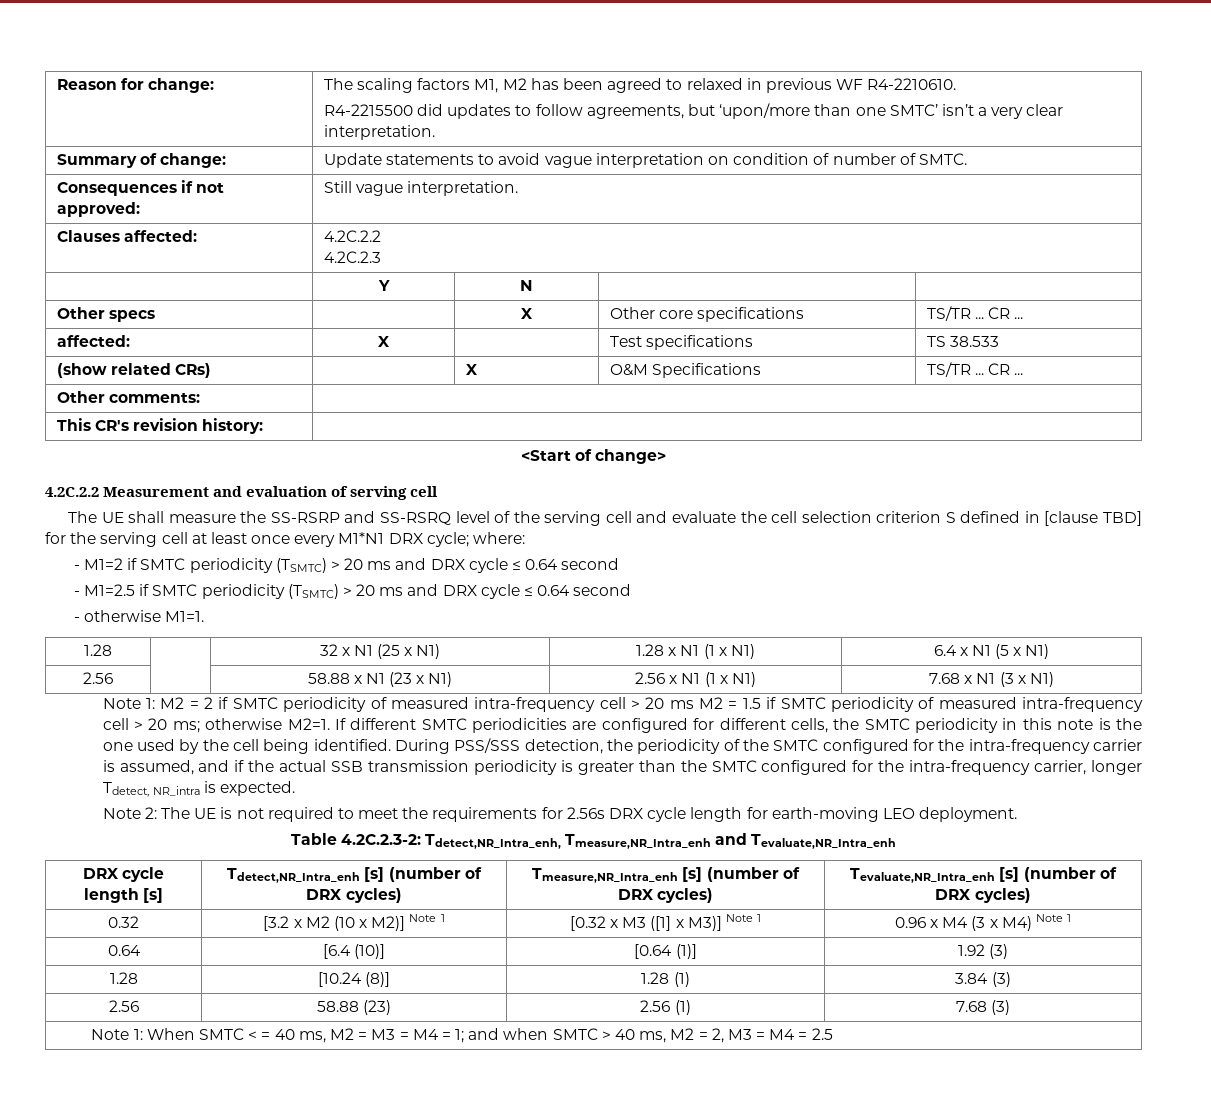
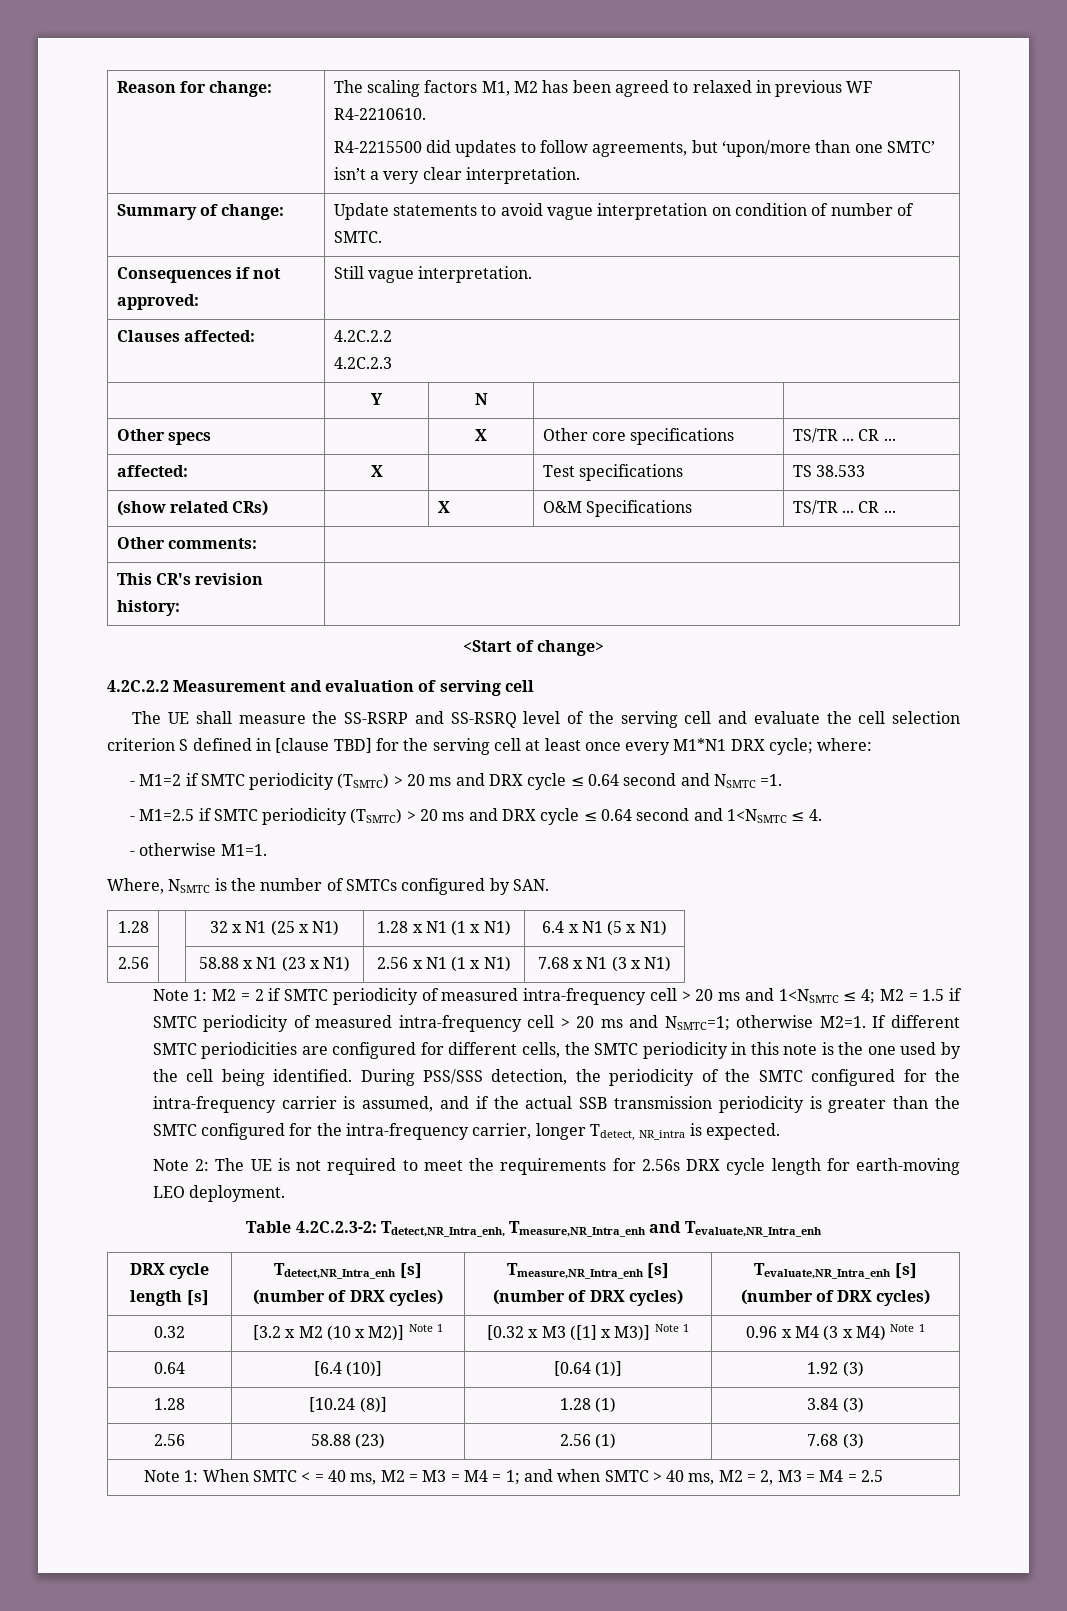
- - M1=2 if SMTC periodicity (TSMTC) > 20 ms and DRX cycle ≤ 0.64 second
+ - M1=2 if SMTC periodicity (TSMTC) > 20 ms and DRX cycle ≤ 0.64 second and NSMTC =1.
- - M1=2.5 if SMTC periodicity (TSMTC) > 20 ms and DRX cycle ≤ 0.64 second
+ - M1=2.5 if SMTC periodicity (TSMTC) > 20 ms and DRX cycle ≤ 0.64 second and 1<NSMTC ≤ 4.
+ Where, NSMTC is the number of SMTCs configured by SAN.
- Note 1: M2 = 2 if SMTC periodicity of measured intra-frequency cell > 20 ms M2 = 1.5 if SMTC periodicity of measured intra-frequency cell > 20 ms; otherwise M2=1.
+ Note 1: M2 = 2 if SMTC periodicity of measured intra-frequency cell > 20 ms and 1<NSMTC ≤ 4; M2 = 1.5 if SMTC periodicity of measured intra-frequency cell > 20 ms and NSMTC=1; otherwise M2=1.

